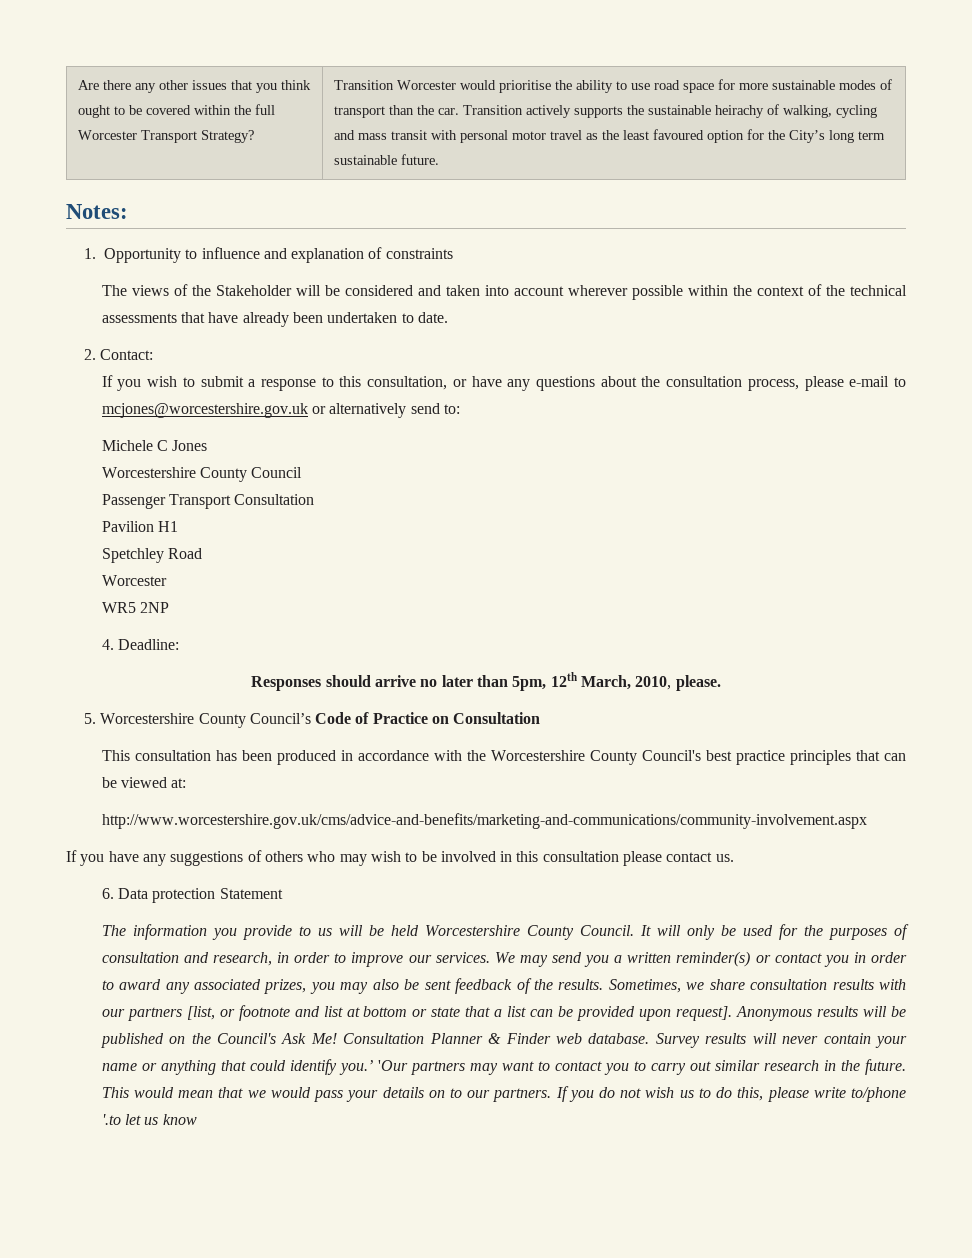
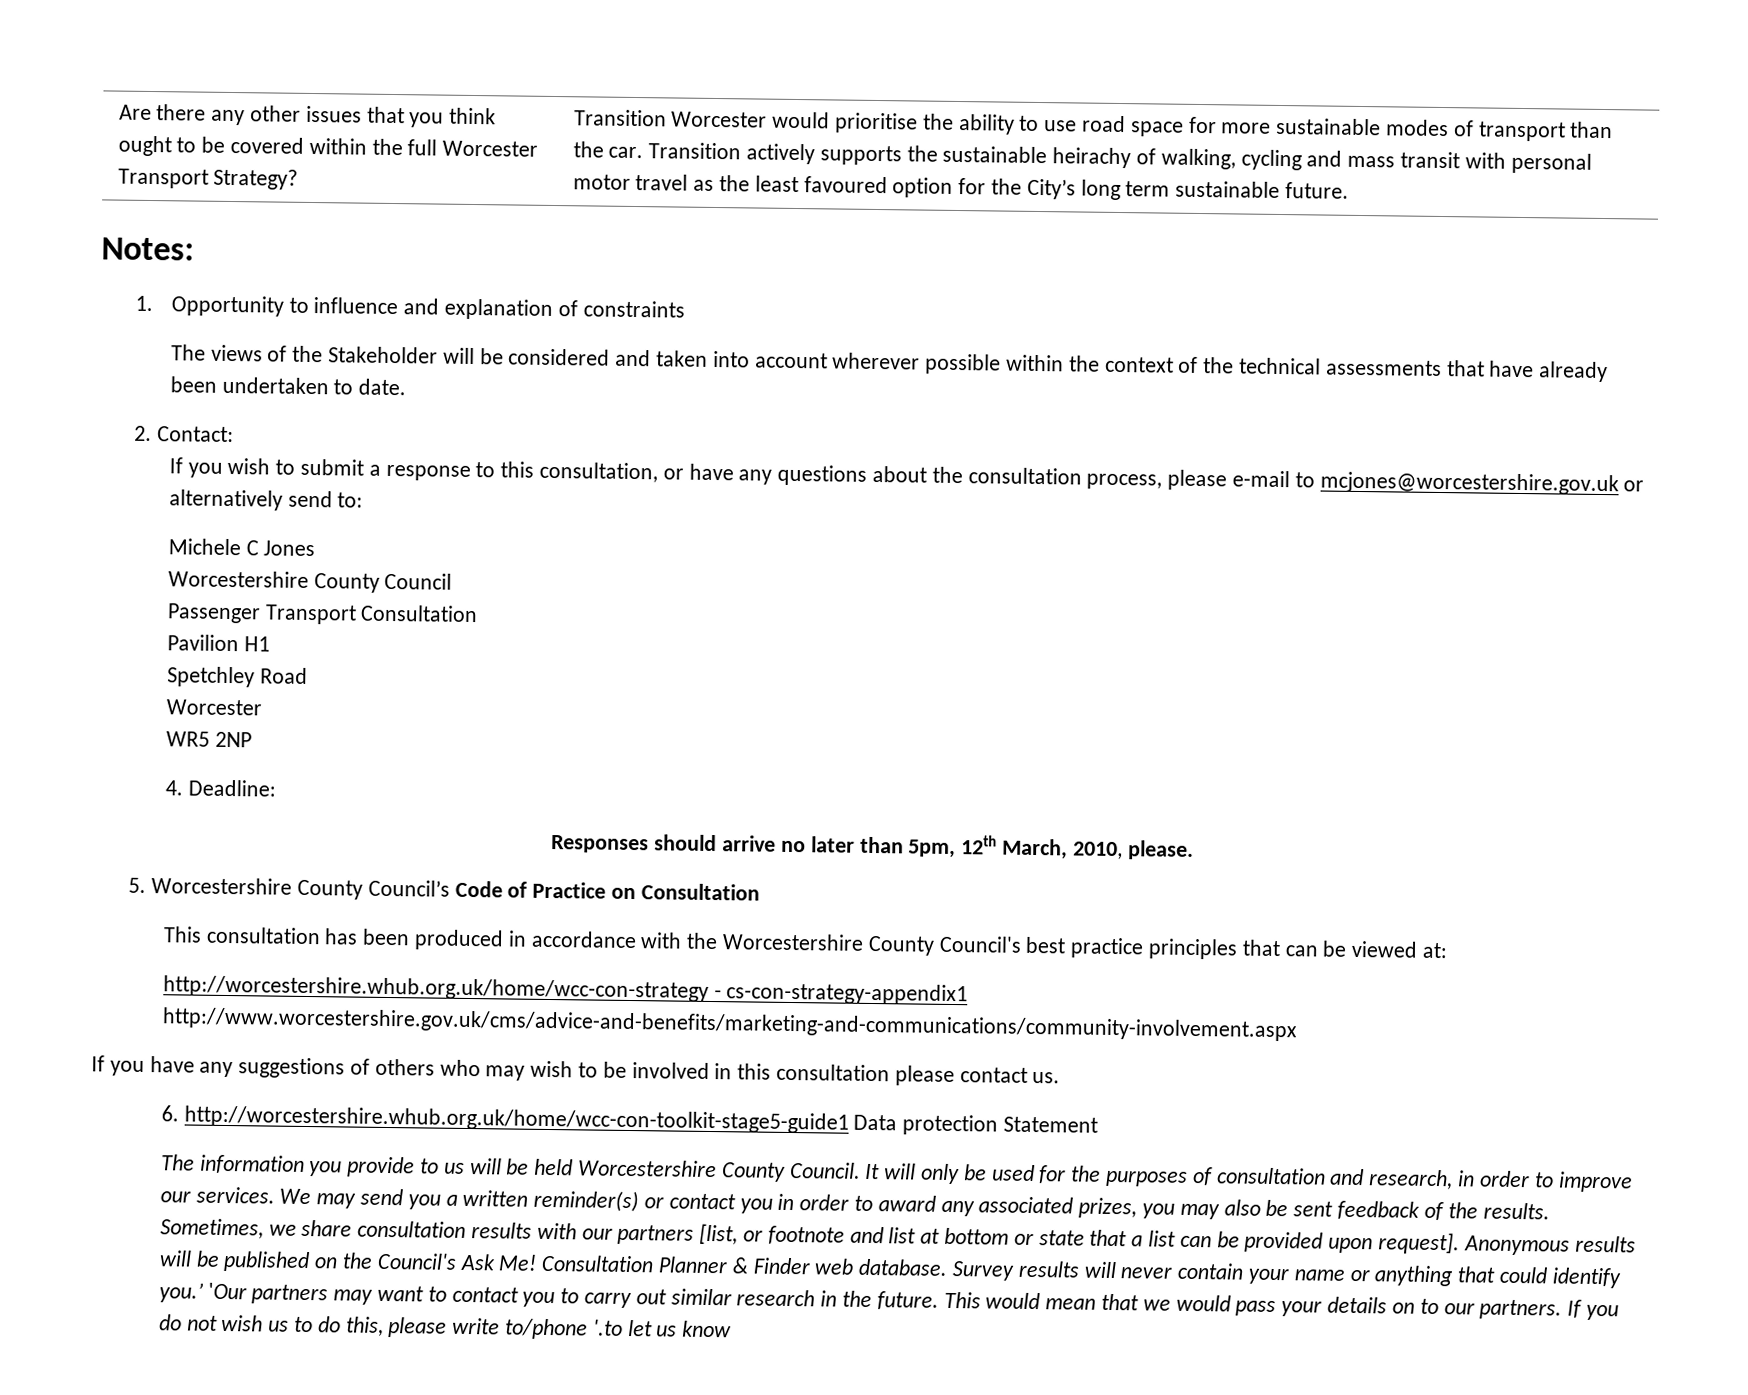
- http://www.worcestershire.gov.uk/cms/advice-and-benefits/marketing-and-communications/community-involvement.aspx
+ http://worcestershire.whub.org.uk/home/wcc-con-strategy - cs-con-strategy-appendix1 http://www.worcestershire.gov.uk/cms/advice-and-benefits/marketing-and-communications/community-involvement.aspx
- 6. Data protection Statement
+ 6. http://worcestershire.whub.org.uk/home/wcc-con-toolkit-stage5-guide1 Data protection Statement

